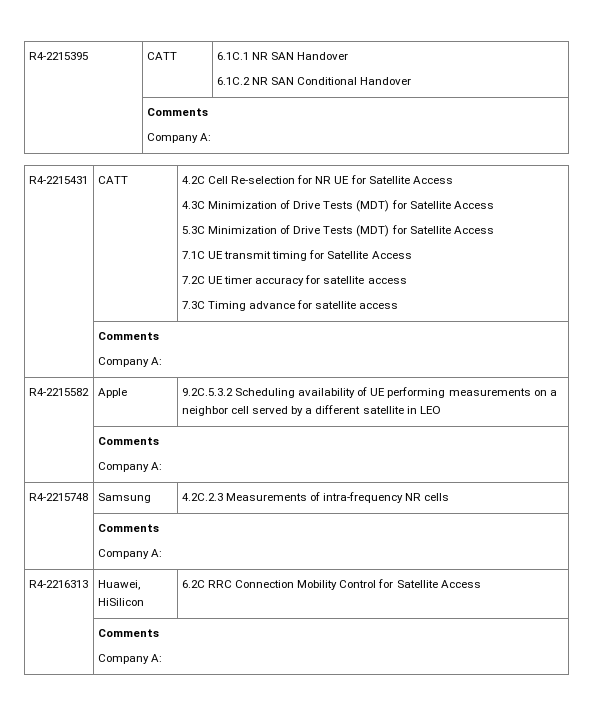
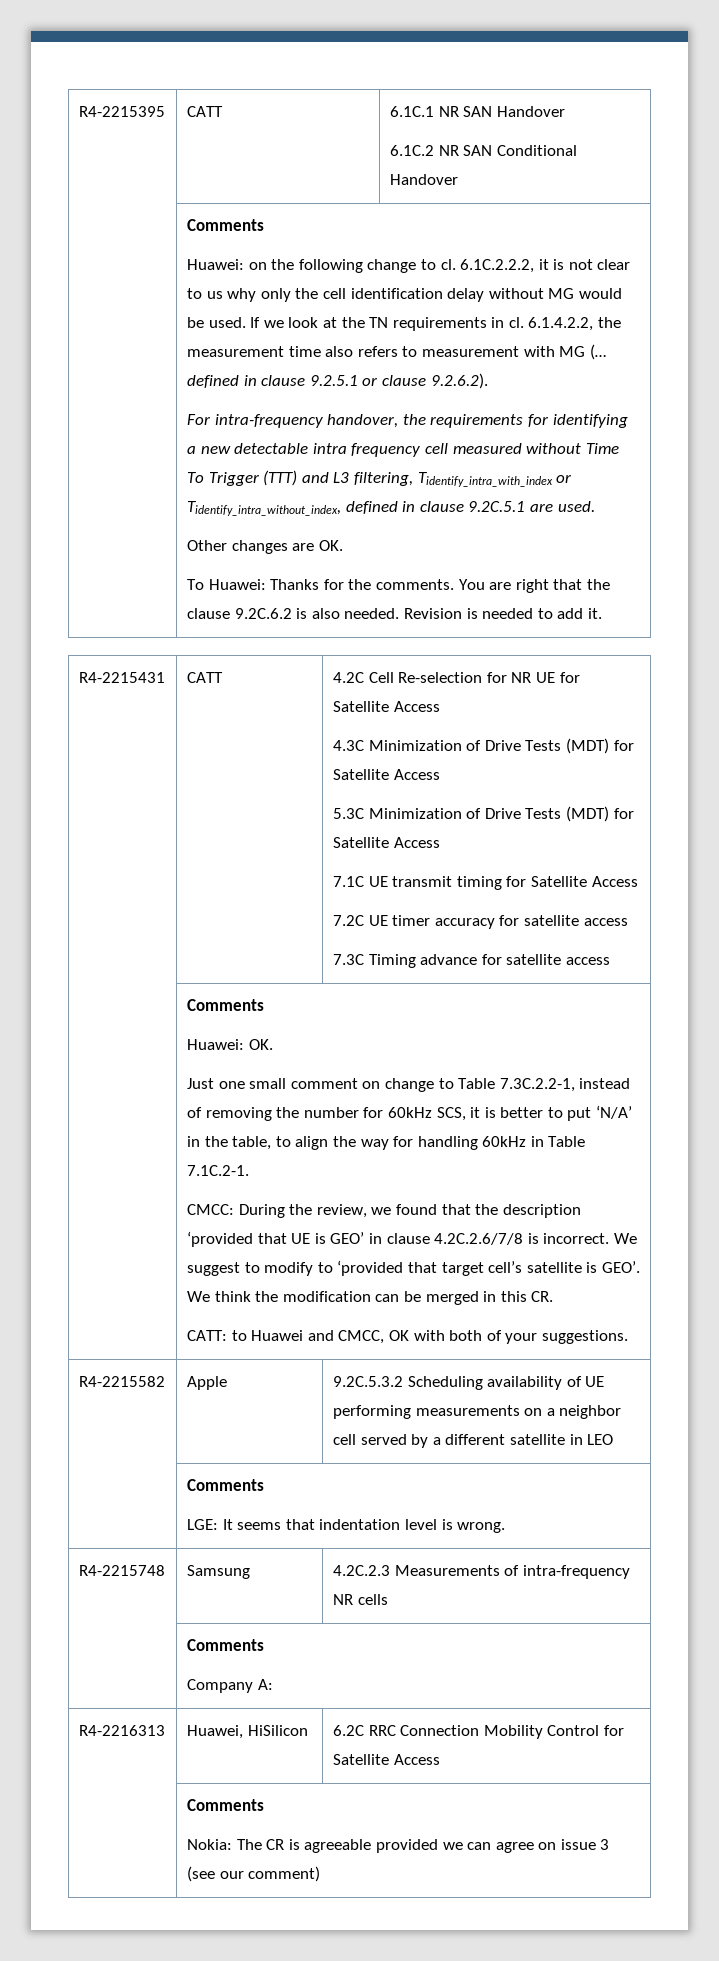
  R4-2215395 | CATT | 6.1C.1 NR SAN Handover
  6.1C.2 NR SAN Conditional Handover
  | Comments
- Company A:
+ Huawei: on the following change to cl. 6.1C.2.2.2, it is not clear to us why only the cell identification delay without MG would be used. If we look at the TN requirements in cl. 6.1.4.2.2, the measurement time also refers to measurement with MG (… defined in clause 9.2.5.1 or clause 9.2.6.2).
+ For intra-frequency handover, the requirements for identifying a new detectable intra frequency cell measured without Time To Trigger (TTT) and L3 filtering, Tidentify_intra_with_index or Tidentify_intra_without_index, defined in clause 9.2C.5.1 are used.
+ Other changes are OK.
+ To Huawei: Thanks for the comments. You are right that the clause 9.2C.6.2 is also needed. Revision is needed to add it.
  7.3C Timing advance for satellite access
  | Comments
- Company A:
+ Huawei: OK.
+ Just one small comment on change to Table 7.3C.2.2-1, instead of removing the number for 60kHz SCS, it is better to put ‘N/A’ in the table, to align the way for handling 60kHz in Table 7.1C.2-1.
+ CMCC: During the review, we found that the description ‘provided that UE is GEO’ in clause 4.2C.2.6/7/8 is incorrect. We suggest to modify to ‘provided that target cell’s satellite is GEO’. We think the modification can be merged in this CR.
+ CATT: to Huawei and CMCC, OK with both of your suggestions.
  R4-2215582 | Apple | 9.2C.5.3.2 Scheduling availability of UE performing measurements on a neighbor cell served by a different satellite in LEO
  | Comments
- Company A:
+ LGE: It seems that indentation level is wrong.
  R4-2216313 | Huawei, HiSilicon | 6.2C RRC Connection Mobility Control for Satellite Access
  | Comments
- Company A:
+ Nokia: The CR is agreeable provided we can agree on issue 3 (see our comment)

